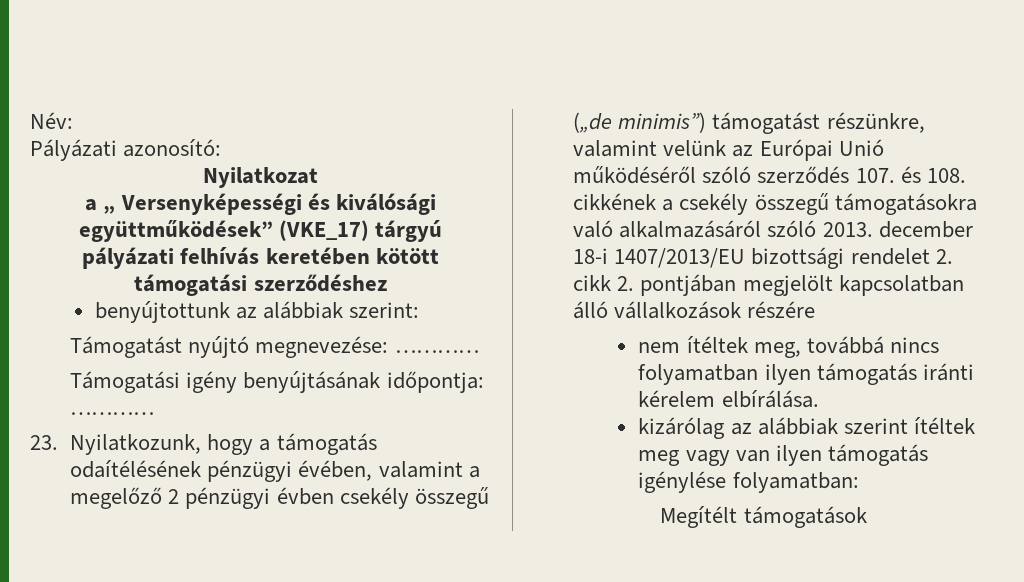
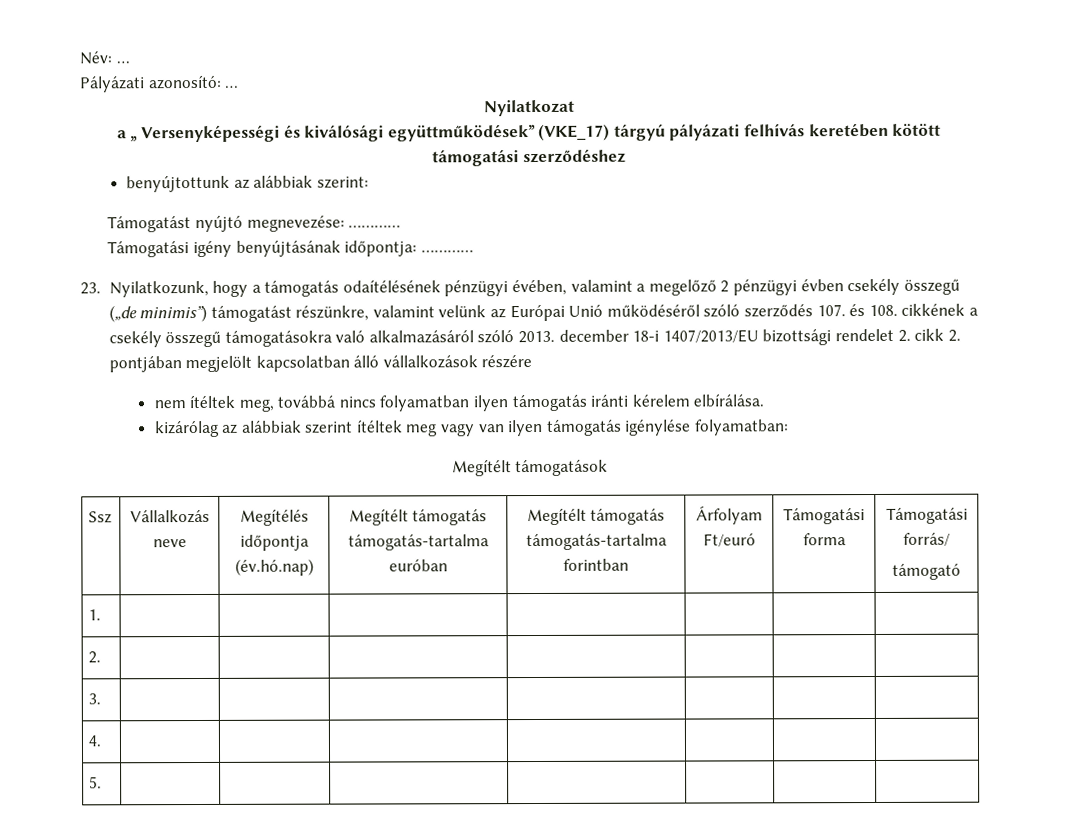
- Név:
+ Név: …
- Pályázati azonosító:
+ Pályázati azonosító: …
+ Ssz | Vállalkozás neve | Megítélés időpontja (év.hó.nap) | Megítélt támogatás támogatás-tartalma euróban | Megítélt támogatás támogatás-tartalma forintban | Árfolyam Ft/euró | Támogatási forma | Támogatási forrás/
+ támogató
+ 1. | | | | | | |
+ 2. | | | | | | |
+ 3. | | | | | | |
+ 4. | | | | | | |
+ 5. | | | | | | |

